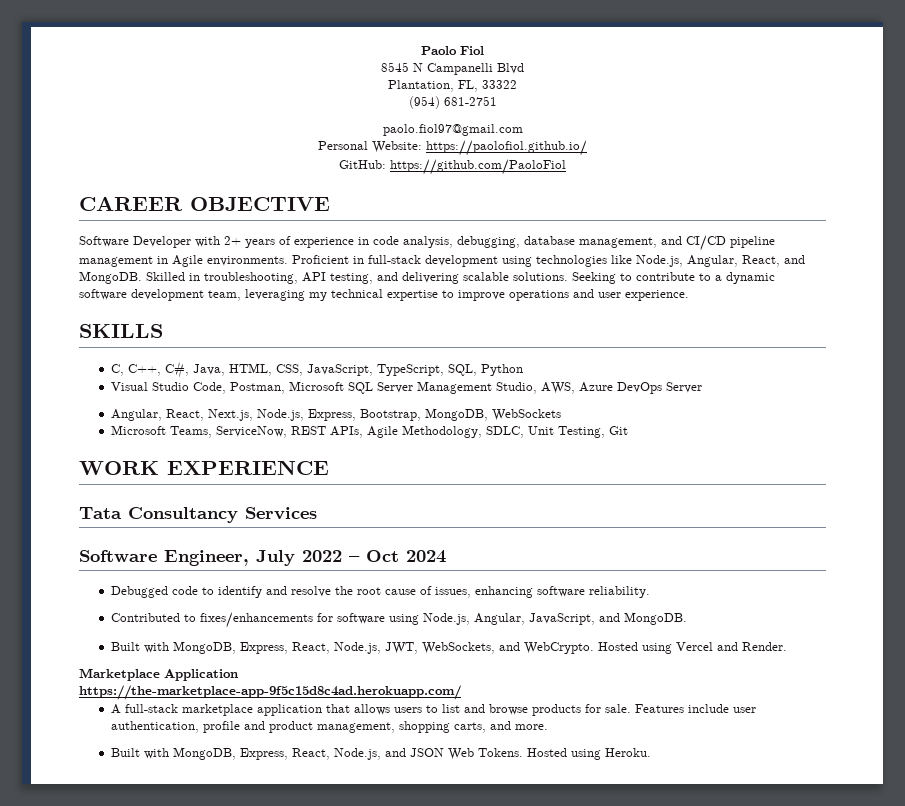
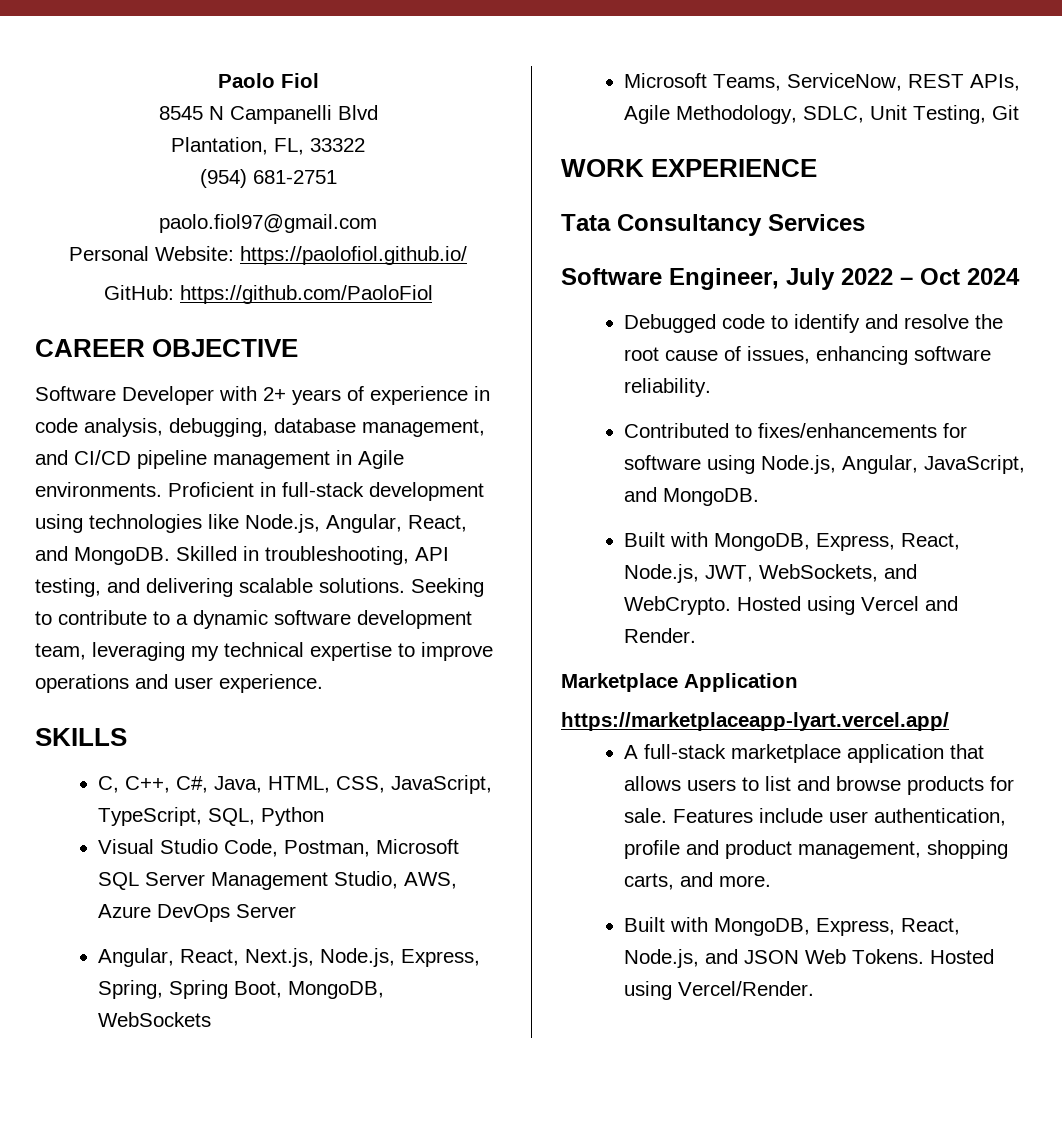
- Angular, React, Next.js, Node.js, Express, Bootstrap, MongoDB, WebSockets
+ Angular, React, Next.js, Node.js, Express, Spring, Spring Boot, MongoDB, WebSockets
- https://the-marketplace-app-9f5c15d8c4ad.herokuapp.com/
+ https://marketplaceapp-lyart.vercel.app/
- Hosted using Heroku.
+ Hosted using Vercel/Render.

